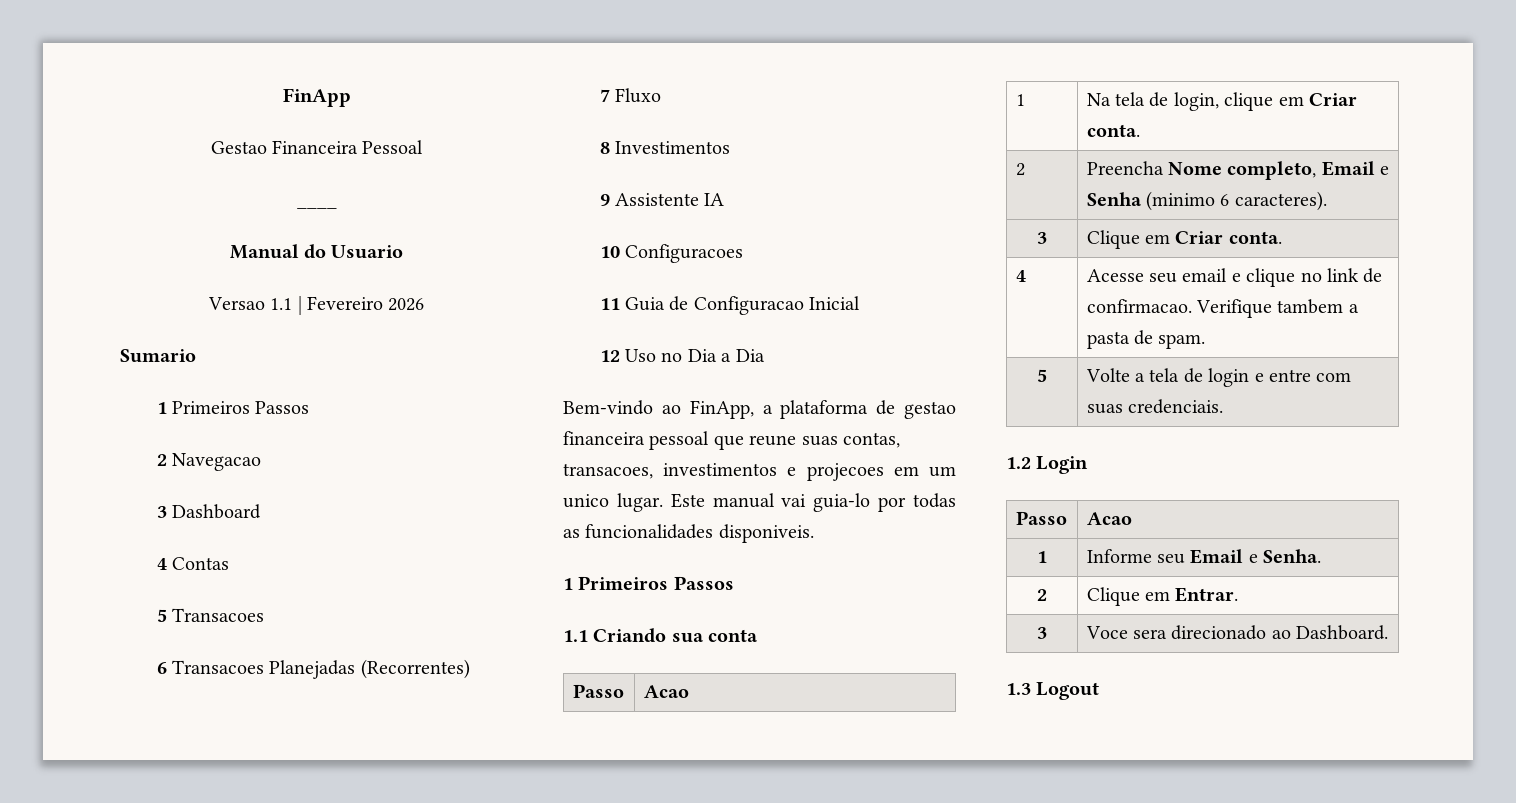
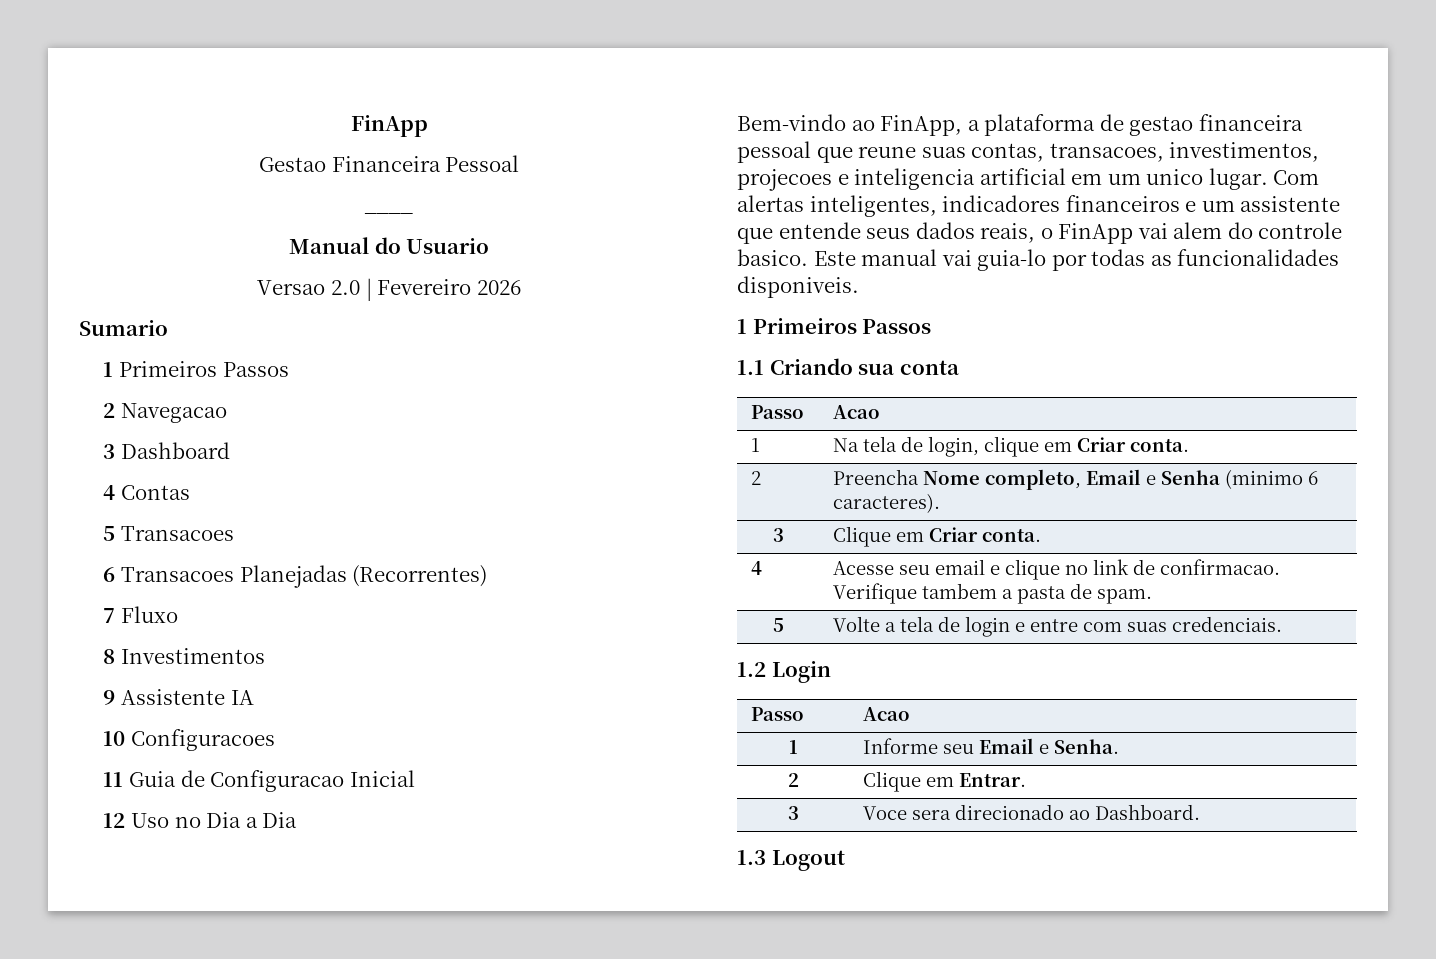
- Versao 1.1 | Fevereiro 2026
+ Versao 2.0 | Fevereiro 2026
- Bem-vindo ao FinApp, a plataforma de gestao financeira pessoal que reune suas contas, transacoes, investimentos e projecoes em um unico lugar.
+ Bem-vindo ao FinApp, a plataforma de gestao financeira pessoal que reune suas contas, transacoes, investimentos, projecoes e inteligencia artificial em um unico lugar. Com alertas inteligentes, indicadores financeiros e um assistente que entende seus dados reais, o FinApp vai alem do controle basico.

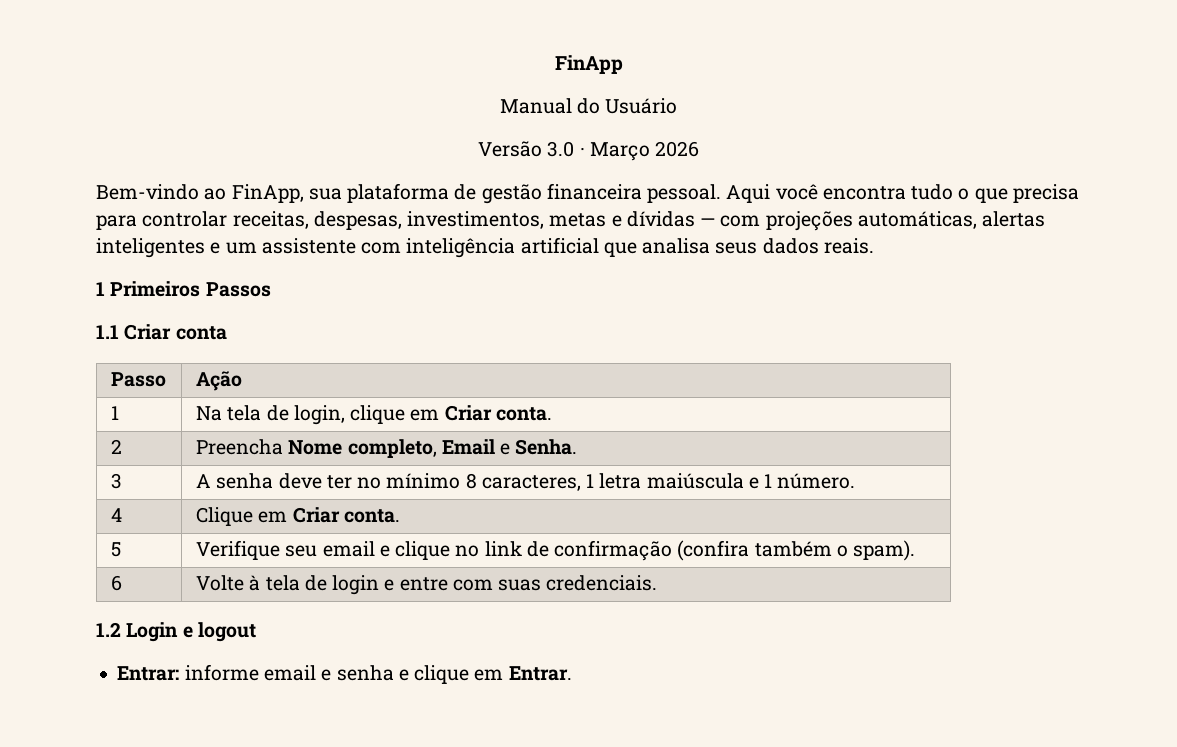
- Gestao Financeira Pessoal
- ____
- Manual do Usuario
- Versao 2.0 | Fevereiro 2026
- Sumario
- 1 Primeiros Passos
- 2 Navegacao
- 3 Dashboard
- 4 Contas
- 5 Transacoes
- 6 Transacoes Planejadas (Recorrentes)
- 7 Fluxo
- 8 Investimentos
- 9 Assistente IA
- 10 Configuracoes
- 11 Guia de Configuracao Inicial
- 12 Uso no Dia a Dia
+ Manual do Usuário
+ Versão 3.0 · Março 2026
- Bem-vindo ao FinApp, a plataforma de gestao financeira pessoal que reune suas contas, transacoes, investimentos, projecoes e inteligencia artificial em um unico lugar. Com alertas inteligentes, indicadores financeiros e um assistente que entende seus dados reais, o FinApp vai alem do controle basico. Este manual vai guia-lo por todas as funcionalidades disponiveis.
+ Bem-vindo ao FinApp, sua plataforma de gestão financeira pessoal. Aqui você encontra tudo o que precisa para controlar receitas, despesas, investimentos, metas e dívidas — com projeções automáticas, alertas inteligentes e um assistente com inteligência artificial que analisa seus dados reais.
- 1.1 Criando sua conta
- Passo | Acao
+ 1.1 Criar conta
+ Passo | Ação
- 2 | Preencha Nome completo, Email e Senha (minimo 6 caracteres).
- 3 | Clique em Criar conta.
+ 2 | Preencha Nome completo, Email e Senha.
+ 3 | A senha deve ter no mínimo 8 caracteres, 1 letra maiúscula e 1 número.
+ 4 | Clique em Criar conta.
- 4 | Acesse seu email e clique no link de confirmacao. Verifique tambem a pasta de spam.
- 5 | Volte a tela de login e entre com suas credenciais.
+ 5 | Verifique seu email e clique no link de confirmação (confira também o spam).
+ 6 | Volte à tela de login e entre com suas credenciais.
- 1.2 Login
- Passo | Acao
- 1 | Informe seu Email e Senha.
- 2 | Clique em Entrar.
- 3 | Voce sera direcionado ao Dashboard.
- 1.3 Logout
+ 1.2 Login e logout
+ Entrar: informe email e senha e clique em Entrar.

